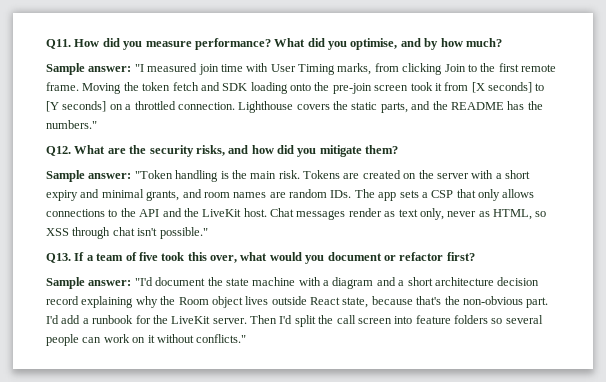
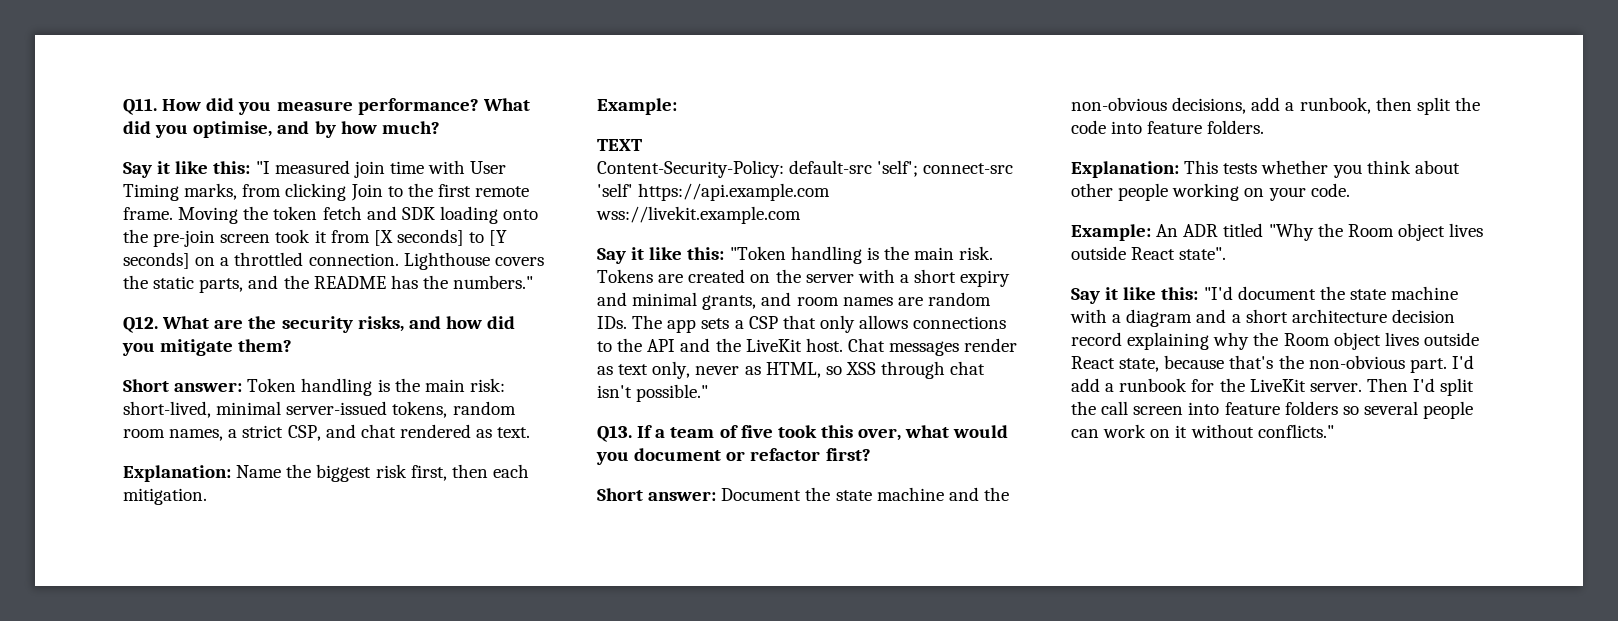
- Sample answer: "I measured join time with User Timing marks, from clicking Join to the first remote frame.
+ Say it like this: "I measured join time with User Timing marks, from clicking Join to the first remote frame.
- Sample answer: "Token handling is the main risk.
+ Short answer: Token handling is the main risk: short-lived, minimal server-issued tokens, random room names, a strict CSP, and chat rendered as text.
+ Explanation: Name the biggest risk first, then each mitigation.
+ Example:
+ TEXT
+ Content-Security-Policy: default-src 'self'; connect-src 'self' https://api.example.com wss://livekit.example.com
+ Say it like this: "Token handling is the main risk.
- Sample answer: "I'd document the state machine with a diagram and a short architecture decision record explaining why the Room object lives outside React state, because that's the non-obvious part.
+ Short answer: Document the state machine and the non-obvious decisions, add a runbook, then split the code into feature folders.
+ Explanation: This tests whether you think about other people working on your code.
+ Example: An ADR titled "Why the Room object lives outside React state".
+ Say it like this: "I'd document the state machine with a diagram and a short architecture decision record explaining why the Room object lives outside React state, because that's the non-obvious part.

